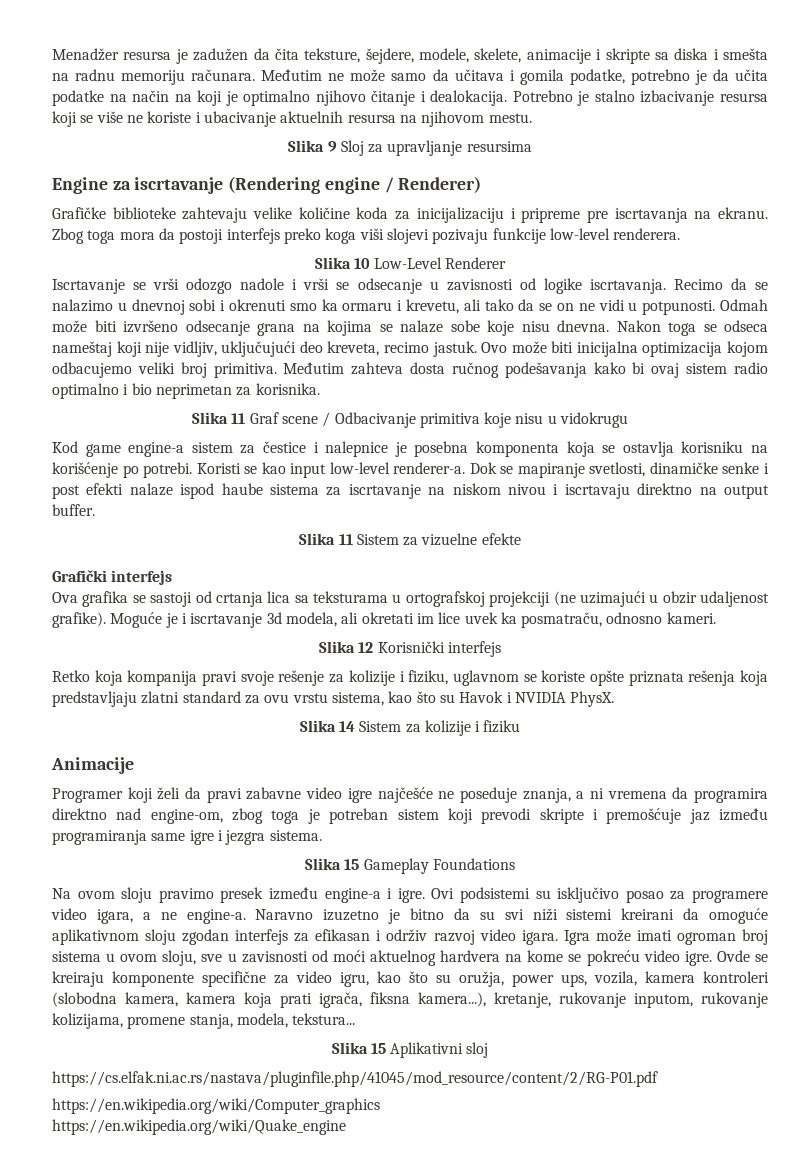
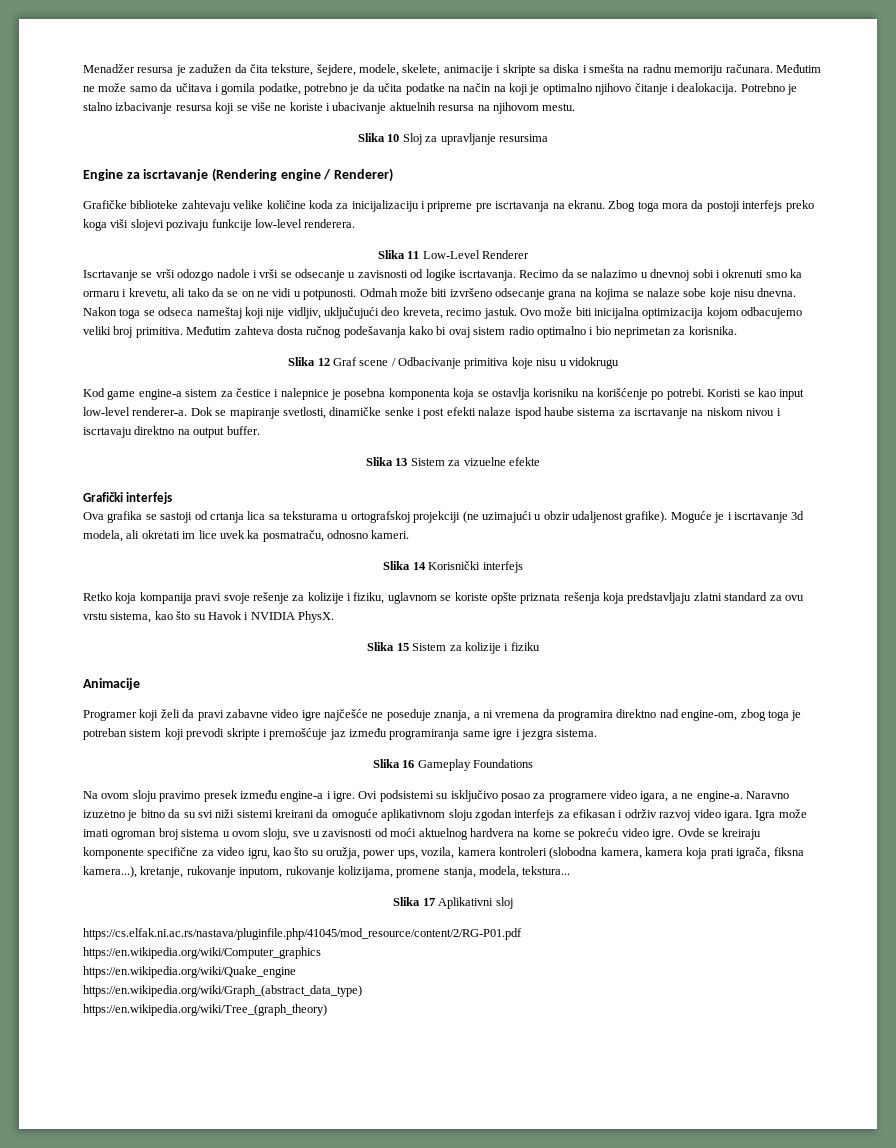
- Slika 9 Sloj za upravljanje resursima
+ Slika 10 Sloj za upravljanje resursima
- Slika 10 Low-Level Renderer
+ Slika 11 Low-Level Renderer
- Slika 11 Graf scene / Odbacivanje primitiva koje nisu u vidokrugu
+ Slika 12 Graf scene / Odbacivanje primitiva koje nisu u vidokrugu
- Slika 11 Sistem za vizuelne efekte
+ Slika 13 Sistem za vizuelne efekte
- Slika 12 Korisnički interfejs
+ Slika 14 Korisnički interfejs
- Slika 14 Sistem za kolizije i fiziku
+ Slika 15 Sistem za kolizije i fiziku
- Slika 15 Gameplay Foundations
+ Slika 16 Gameplay Foundations
- Slika 15 Aplikativni sloj
+ Slika 17 Aplikativni sloj
+ https://en.wikipedia.org/wiki/Graph_(abstract_data_type)
+ https://en.wikipedia.org/wiki/Tree_(graph_theory)

